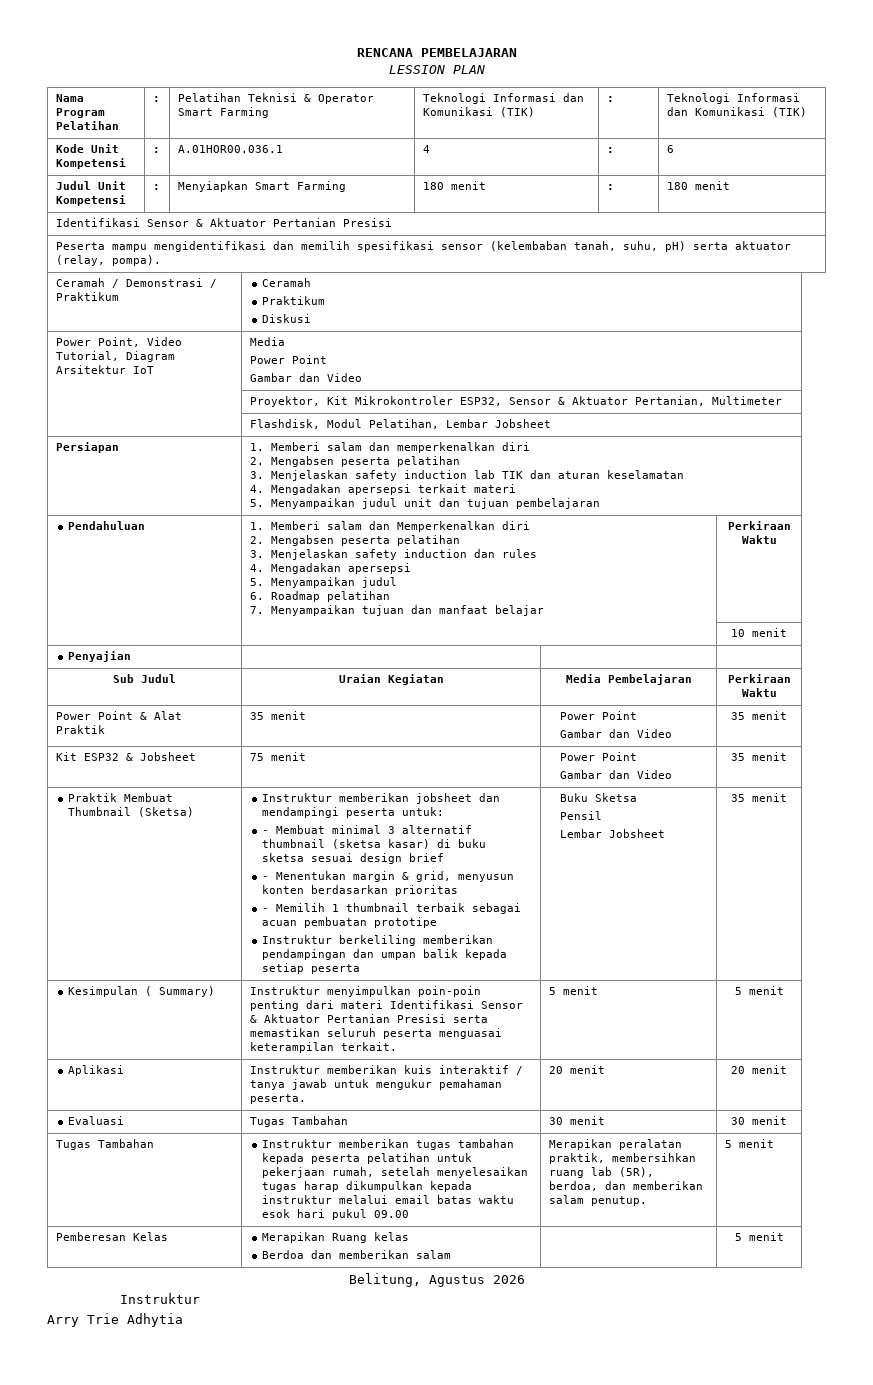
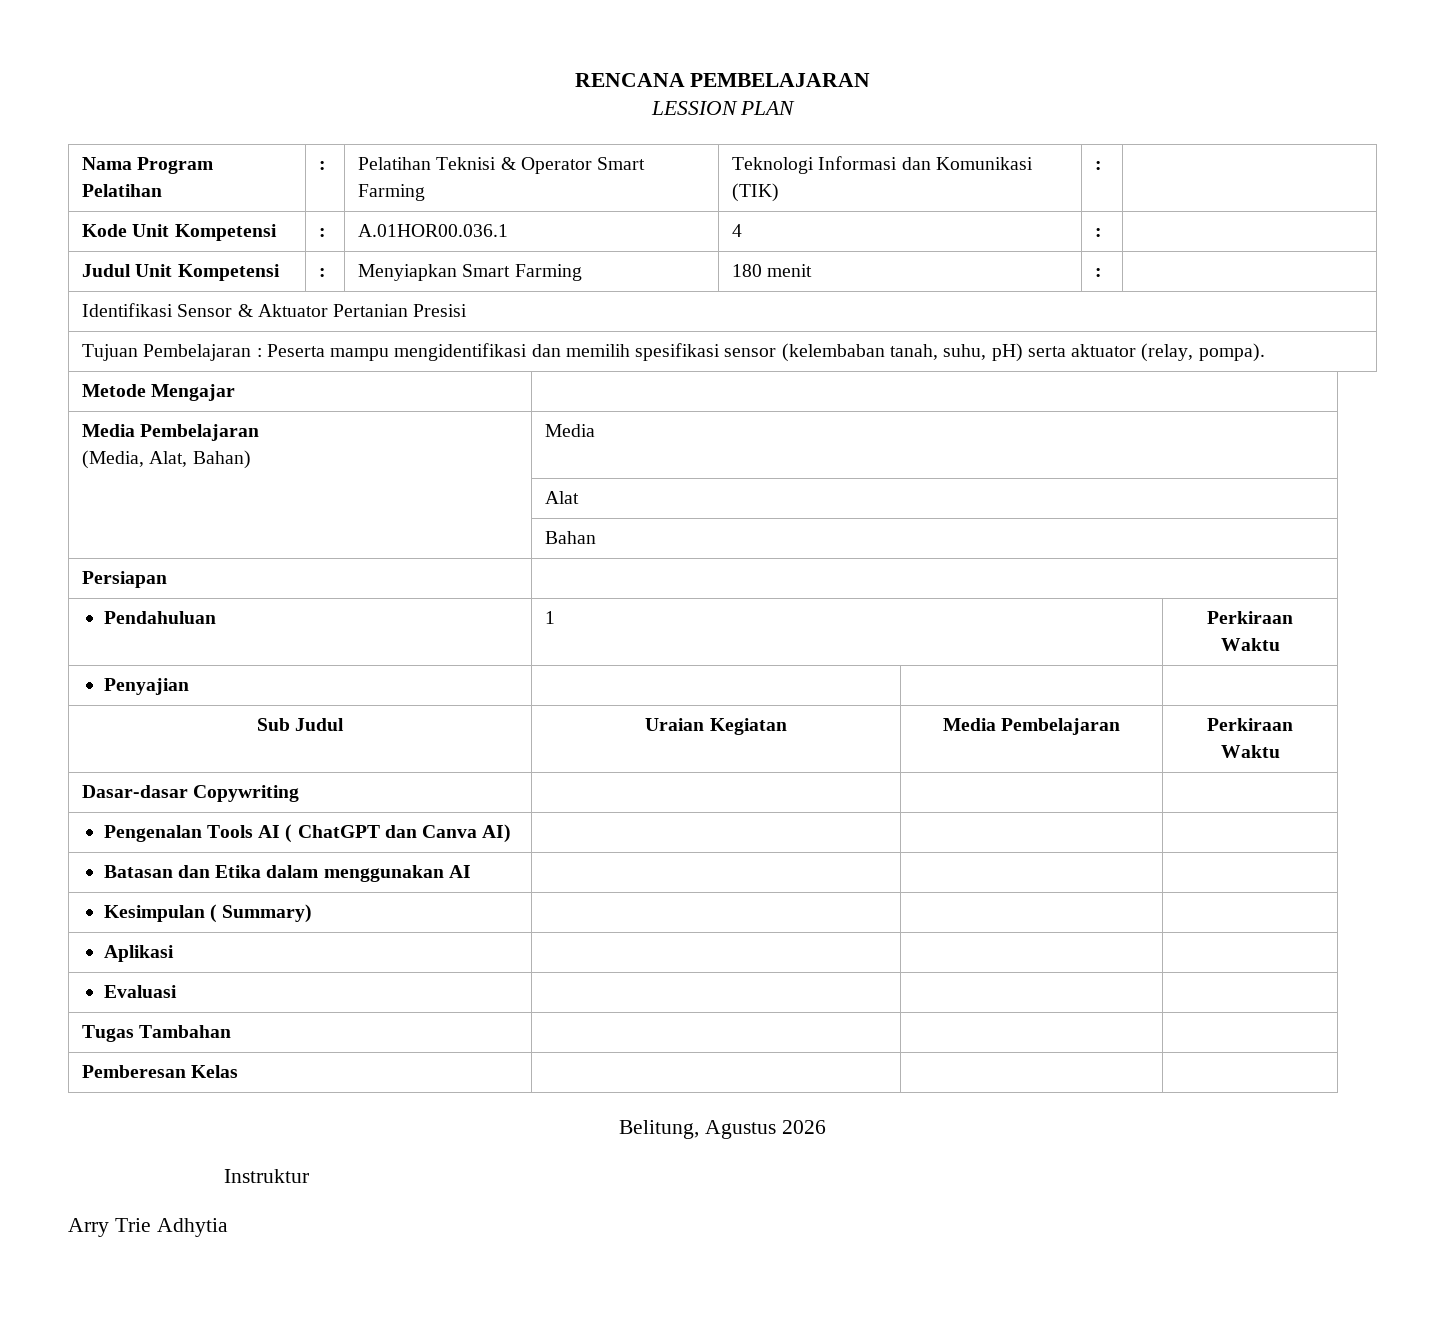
- Nama Program Pelatihan | : | Pelatihan Teknisi & Operator Smart Farming | Teknologi Informasi dan Komunikasi (TIK) | : | Teknologi Informasi dan Komunikasi (TIK)
+ Nama Program Pelatihan | : | Pelatihan Teknisi & Operator Smart Farming | Teknologi Informasi dan Komunikasi (TIK) | : |
- Kode Unit Kompetensi | : | A.01HOR00.036.1 | 4 | : | 6
+ Kode Unit Kompetensi | : | A.01HOR00.036.1 | 4 | : |
- Judul Unit Kompetensi | : | Menyiapkan Smart Farming | 180 menit | : | 180 menit
+ Judul Unit Kompetensi | : | Menyiapkan Smart Farming | 180 menit | : |
- Peserta mampu mengidentifikasi dan memilih spesifikasi sensor (kelembaban tanah, suhu, pH) serta aktuator (relay, pompa).
+ Tujuan Pembelajaran : Peserta mampu mengidentifikasi dan memilih spesifikasi sensor (kelembaban tanah, suhu, pH) serta aktuator (relay, pompa).
- Ceramah / Demonstrasi / Praktikum | Ceramah
- Praktikum
- Diskusi
- Power Point, Video Tutorial, Diagram Arsitektur IoT | Media
- Power Point
- Gambar dan Video
- | Proyektor, Kit Mikrokontroler ESP32, Sensor & Aktuator Pertanian, Multimeter
- | Flashdisk, Modul Pelatihan, Lembar Jobsheet
- Persiapan | 1. Memberi salam dan memperkenalkan diri
- 2. Mengabsen peserta pelatihan
- 3. Menjelaskan safety induction lab TIK dan aturan keselamatan
- 4. Mengadakan apersepsi terkait materi
- 5. Menyampaikan judul unit dan tujuan pembelajaran
- Pendahuluan | 1. Memberi salam dan Memperkenalkan diri
- 2. Mengabsen peserta pelatihan
- 3. Menjelaskan safety induction dan rules
- 4. Mengadakan apersepsi
- 5. Menyampaikan judul
- 6. Roadmap pelatihan
- 7. Menyampaikan tujuan dan manfaat belajar | Perkiraan Waktu
- | | 10 menit
+ Metode Mengajar |
+ Media Pembelajaran
+ (Media, Alat, Bahan) | Media
+ | Alat
+ | Bahan
+ Persiapan |
+ Pendahuluan | 1 | Perkiraan Waktu
- Power Point & Alat Praktik | 35 menit | Power Point
- Gambar dan Video | 35 menit
- Kit ESP32 & Jobsheet | 75 menit | Power Point
- Gambar dan Video | 35 menit
- Praktik Membuat Thumbnail (Sketsa) | Instruktur memberikan jobsheet dan mendampingi peserta untuk:
- - Membuat minimal 3 alternatif thumbnail (sketsa kasar) di buku sketsa sesuai design brief
- - Menentukan margin & grid, menyusun konten berdasarkan prioritas
- - Memilih 1 thumbnail terbaik sebagai acuan pembuatan prototipe
- Instruktur berkeliling memberikan pendampingan dan umpan balik kepada setiap peserta | Buku Sketsa
- Pensil
- Lembar Jobsheet | 35 menit
- Kesimpulan ( Summary) | Instruktur menyimpulkan poin-poin penting dari materi Identifikasi Sensor & Aktuator Pertanian Presisi serta memastikan seluruh peserta menguasai keterampilan terkait. | 5 menit | 5 menit
- Aplikasi | Instruktur memberikan kuis interaktif / tanya jawab untuk mengukur pemahaman peserta. | 20 menit | 20 menit
- Evaluasi | Tugas Tambahan | 30 menit | 30 menit
- Tugas Tambahan | Instruktur memberikan tugas tambahan kepada peserta pelatihan untuk pekerjaan rumah, setelah menyelesaikan tugas harap dikumpulkan kepada instruktur melalui email batas waktu esok hari pukul 09.00 | Merapikan peralatan praktik, membersihkan ruang lab (5R), berdoa, dan memberikan salam penutup. | 5 menit
- Pemberesan Kelas | Merapikan Ruang kelas
- Berdoa dan memberikan salam | | 5 menit
+ Dasar-dasar Copywriting | | |
+ Pengenalan Tools AI ( ChatGPT dan Canva AI) | | |
+ Batasan dan Etika dalam menggunakan AI | | |
+ Kesimpulan ( Summary) | | |
+ Aplikasi | | |
+ Evaluasi | | |
+ Tugas Tambahan | | |
+ Pemberesan Kelas | | |

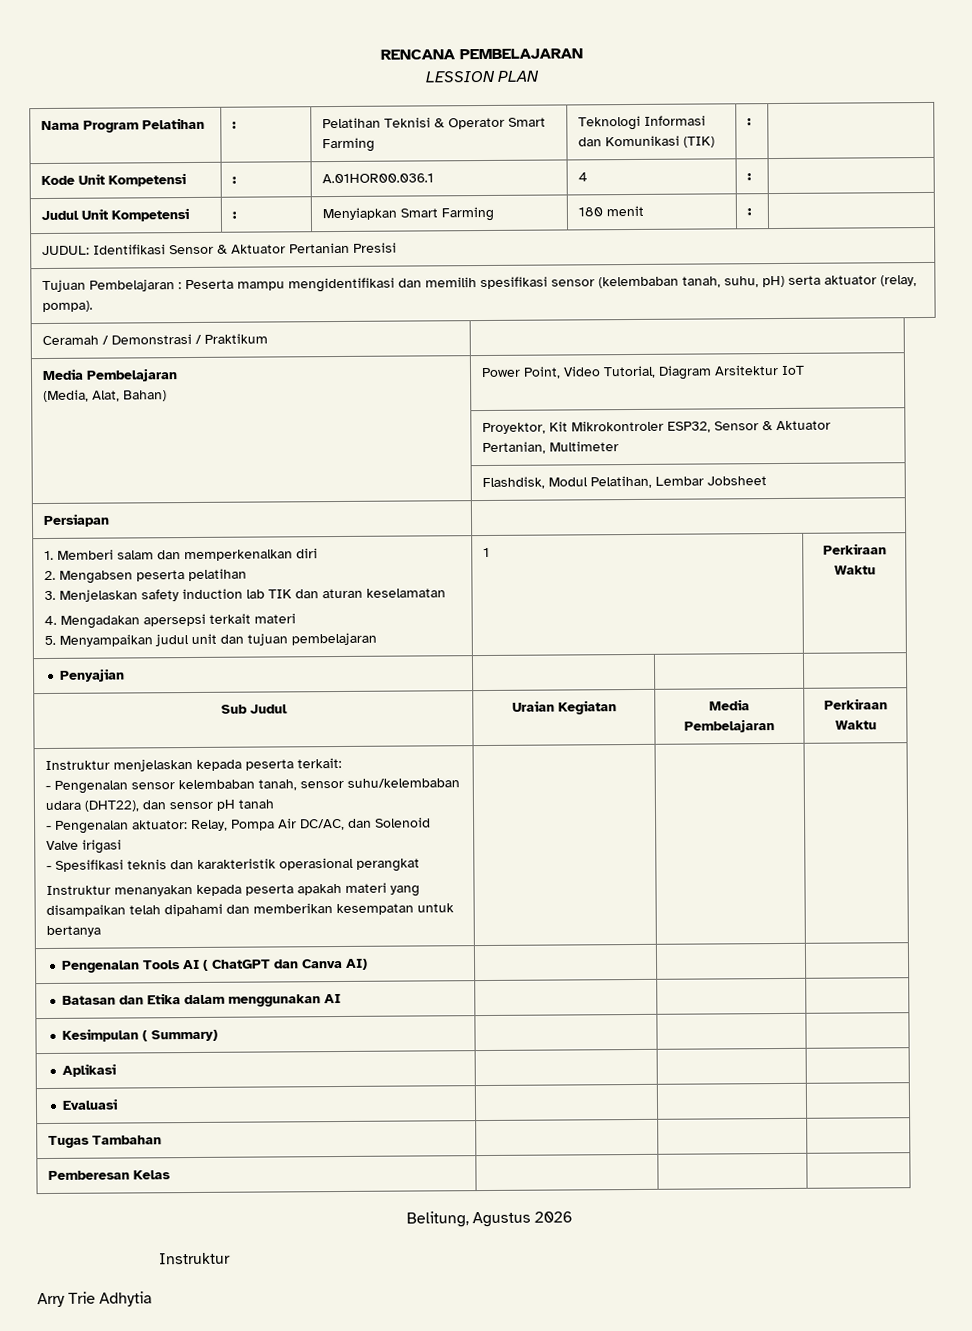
- Identifikasi Sensor & Aktuator Pertanian Presisi
+ JUDUL: Identifikasi Sensor & Aktuator Pertanian Presisi
- Metode Mengajar |
+ Ceramah / Demonstrasi / Praktikum |
  Media Pembelajaran
- (Media, Alat, Bahan) | Media
- | Alat
- | Bahan
+ (Media, Alat, Bahan) | Power Point, Video Tutorial, Diagram Arsitektur IoT
+ | Proyektor, Kit Mikrokontroler ESP32, Sensor & Aktuator Pertanian, Multimeter
+ | Flashdisk, Modul Pelatihan, Lembar Jobsheet
  Persiapan |
- Pendahuluan | 1 | Perkiraan Waktu
+ 1. Memberi salam dan memperkenalkan diri
+ 2. Mengabsen peserta pelatihan
+ 3. Menjelaskan safety induction lab TIK dan aturan keselamatan
+ 4. Mengadakan apersepsi terkait materi
+ 5. Menyampaikan judul unit dan tujuan pembelajaran | 1 | Perkiraan Waktu
- Dasar-dasar Copywriting
+ Instruktur menjelaskan kepada peserta terkait:
+ - Pengenalan sensor kelembaban tanah, sensor suhu/kelembaban udara (DHT22), dan sensor pH tanah
+ - Pengenalan aktuator: Relay, Pompa Air DC/AC, dan Solenoid Valve irigasi
+ - Spesifikasi teknis dan karakteristik operasional perangkat
+ Instruktur menanyakan kepada peserta apakah materi yang disampaikan telah dipahami dan memberikan kesempatan untuk bertanya

